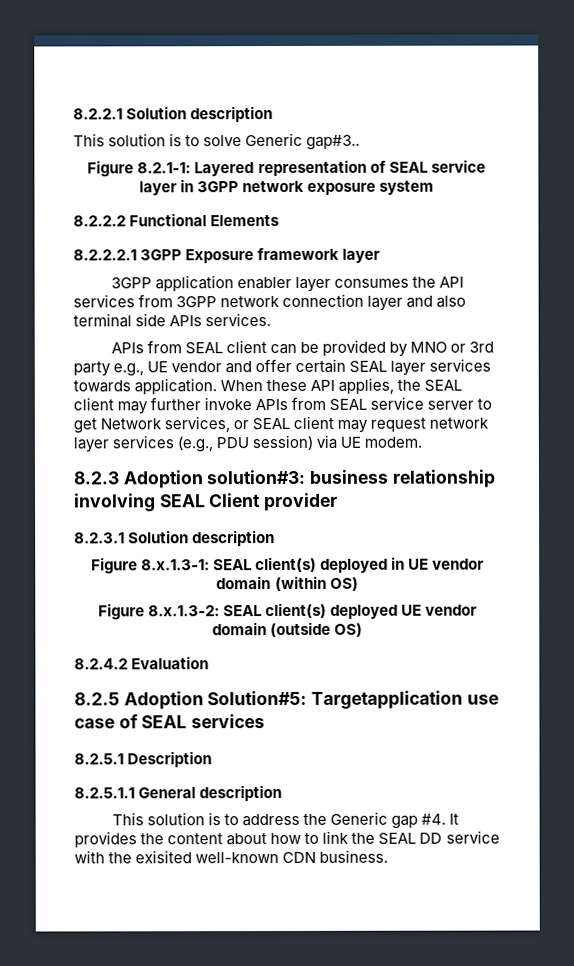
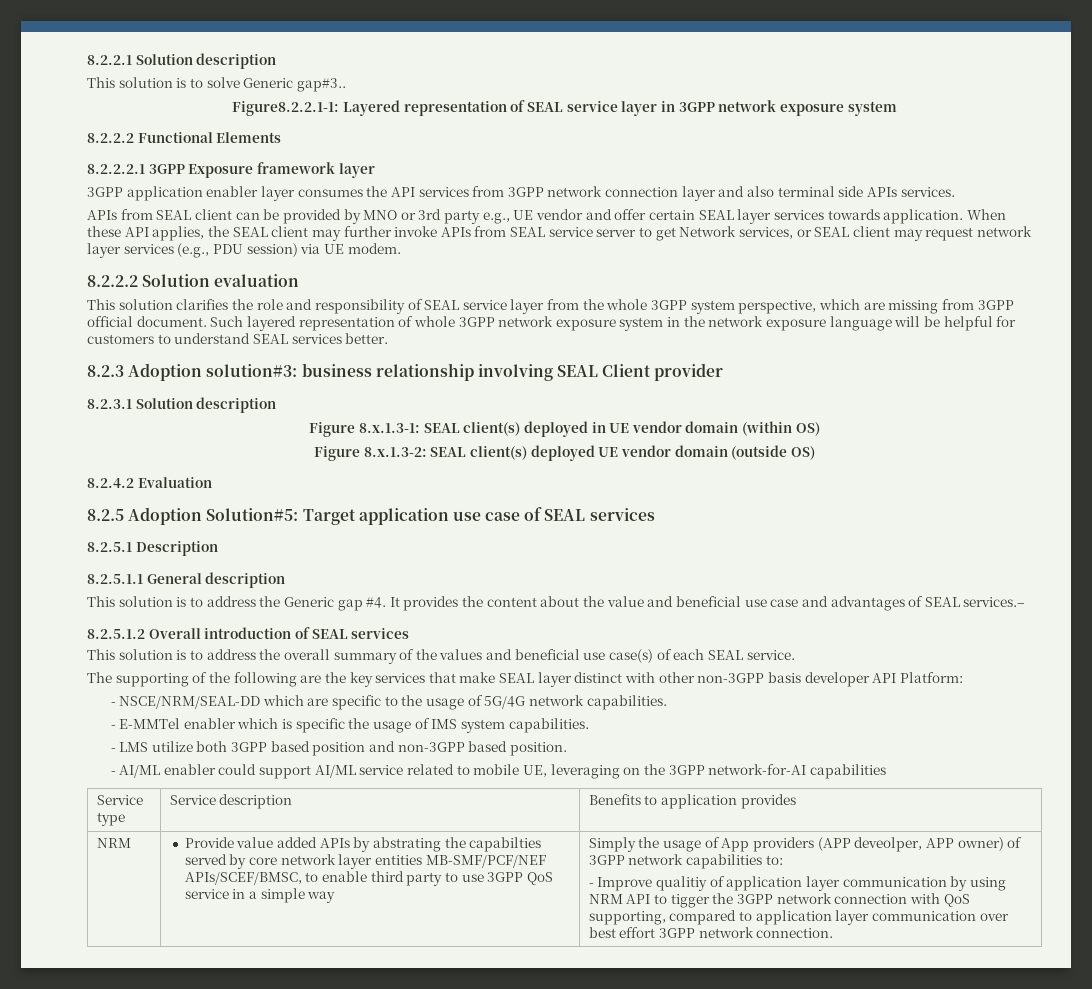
- Figure 8.2.1-1: Layered representation of SEAL service layer in 3GPP network exposure system
+ Figure8.2.2.1-1: Layered representation of SEAL service layer in 3GPP network exposure system
+ 8.2.2.2 Solution evaluation
+ This solution clarifies the role and responsibility of SEAL service layer from the whole 3GPP system perspective, which are missing from 3GPP official document. Such layered representation of whole 3GPP network exposure system in the network exposure language will be helpful for customers to understand SEAL services better.
- 8.2.5 Adoption Solution#5: Targetapplication use case of SEAL services
+ 8.2.5 Adoption Solution#5: Target application use case of SEAL services
- It provides the content about how to link the SEAL DD service with the exisited well-known CDN business.
+ It provides the content about the value and beneficial use case and advantages of SEAL services.–
+ 8.2.5.1.2 Overall introduction of SEAL services
+ This solution is to address the overall summary of the values and beneficial use case(s) of each SEAL service.
+ The supporting of the following are the key services that make SEAL layer distinct with other non-3GPP basis developer API Platform:
+ - NSCE/NRM/SEAL-DD which are specific to the usage of 5G/4G network capabilities.
+ - E-MMTel enabler which is specific the usage of IMS system capabilities.
+ - LMS utilize both 3GPP based position and non-3GPP based position.
+ - AI/ML enabler could support AI/ML service related to mobile UE, leveraging on the 3GPP network-for-AI capabilities
+ Service type | Service description | Benefits to application provides
+ NRM | Provide value added APIs by abstrating the capabilties served by core network layer entities MB-SMF/PCF/NEF APIs/SCEF/BMSC, to enable third party to use 3GPP QoS service in a simple way | Simply the usage of App providers (APP deveolper, APP owner) of 3GPP network capabilities to:
+ - Improve qualitiy of application layer communication by using NRM API to tigger the 3GPP network connection with QoS supporting, compared to application layer communication over best effort 3GPP network connection.

